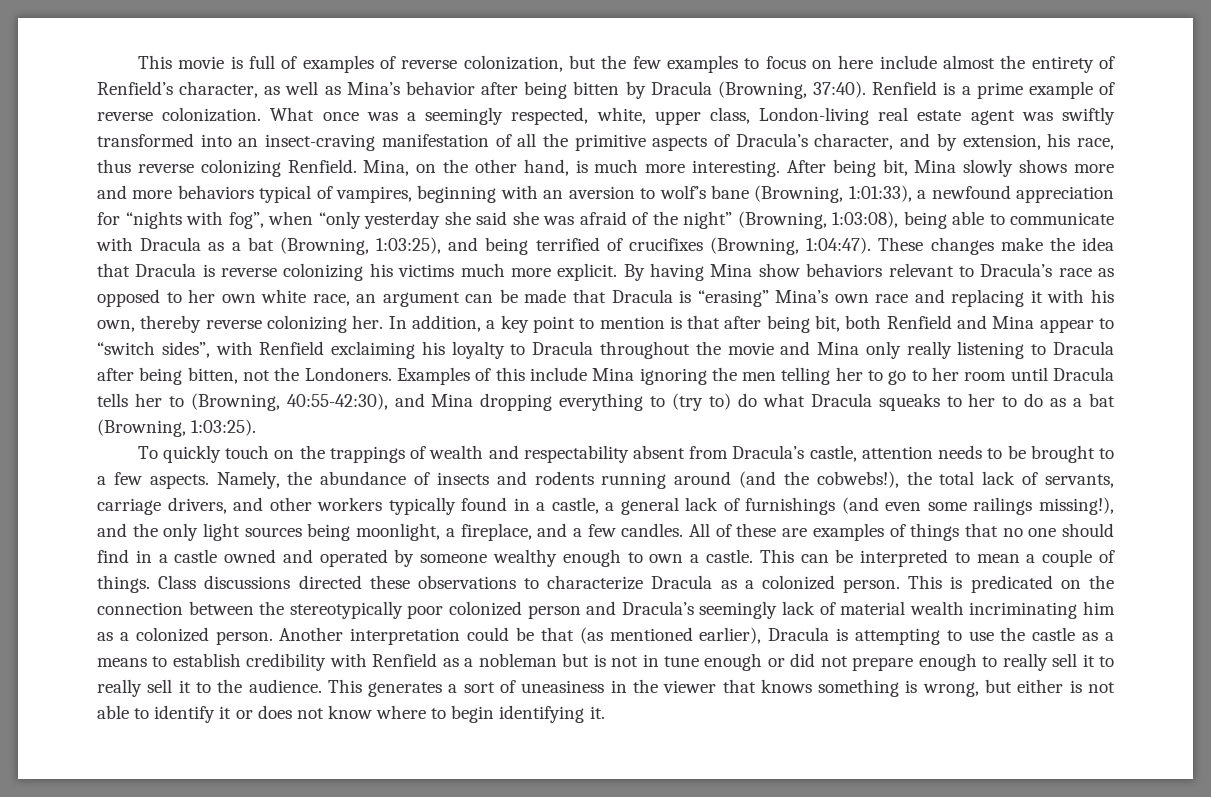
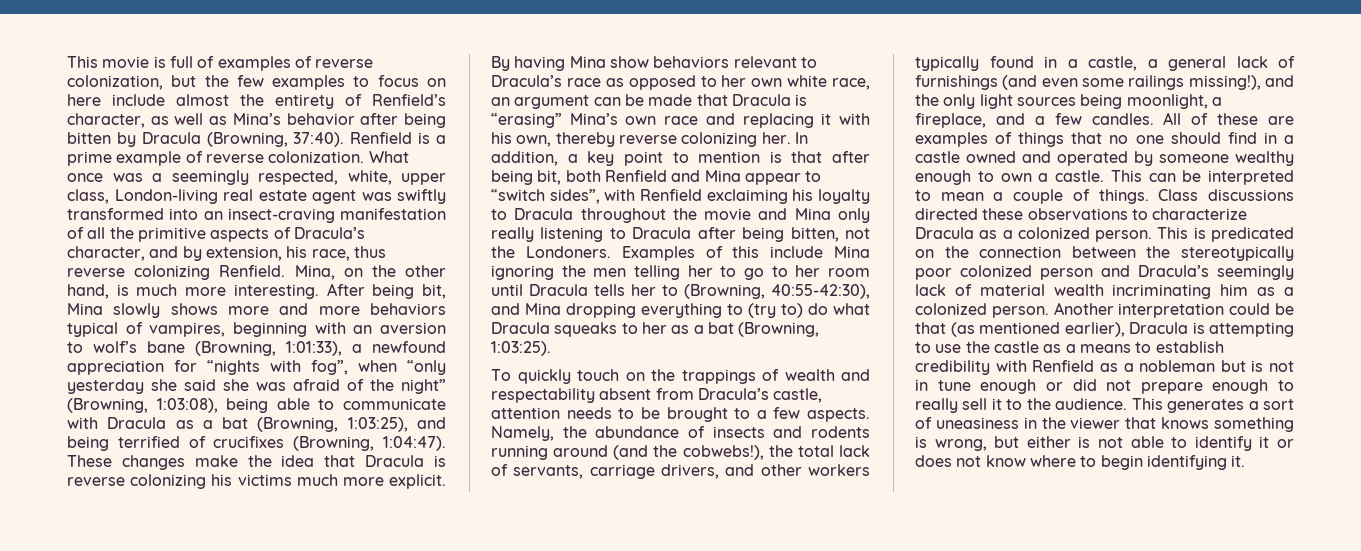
- Examples of this include Mina ignoring the men telling her to go to her room until Dracula tells her to (Browning, 40:55-42:30), and Mina dropping everything to (try to) do what Dracula squeaks to her to do as a bat (Browning, 1:03:25).
+ Examples of this include Mina ignoring the men telling her to go to her room until Dracula tells her to (Browning, 40:55-42:30), and Mina dropping everything to (try to) do what Dracula squeaks to her as a bat (Browning, 1:03:25).
- Another interpretation could be that (as mentioned earlier), Dracula is attempting to use the castle as a means to establish credibility with Renfield as a nobleman but is not in tune enough or did not prepare enough to really sell it to really sell it to the audience.
+ Another interpretation could be that (as mentioned earlier), Dracula is attempting to use the castle as a means to establish credibility with Renfield as a nobleman but is not in tune enough or did not prepare enough to really sell it to the audience.

